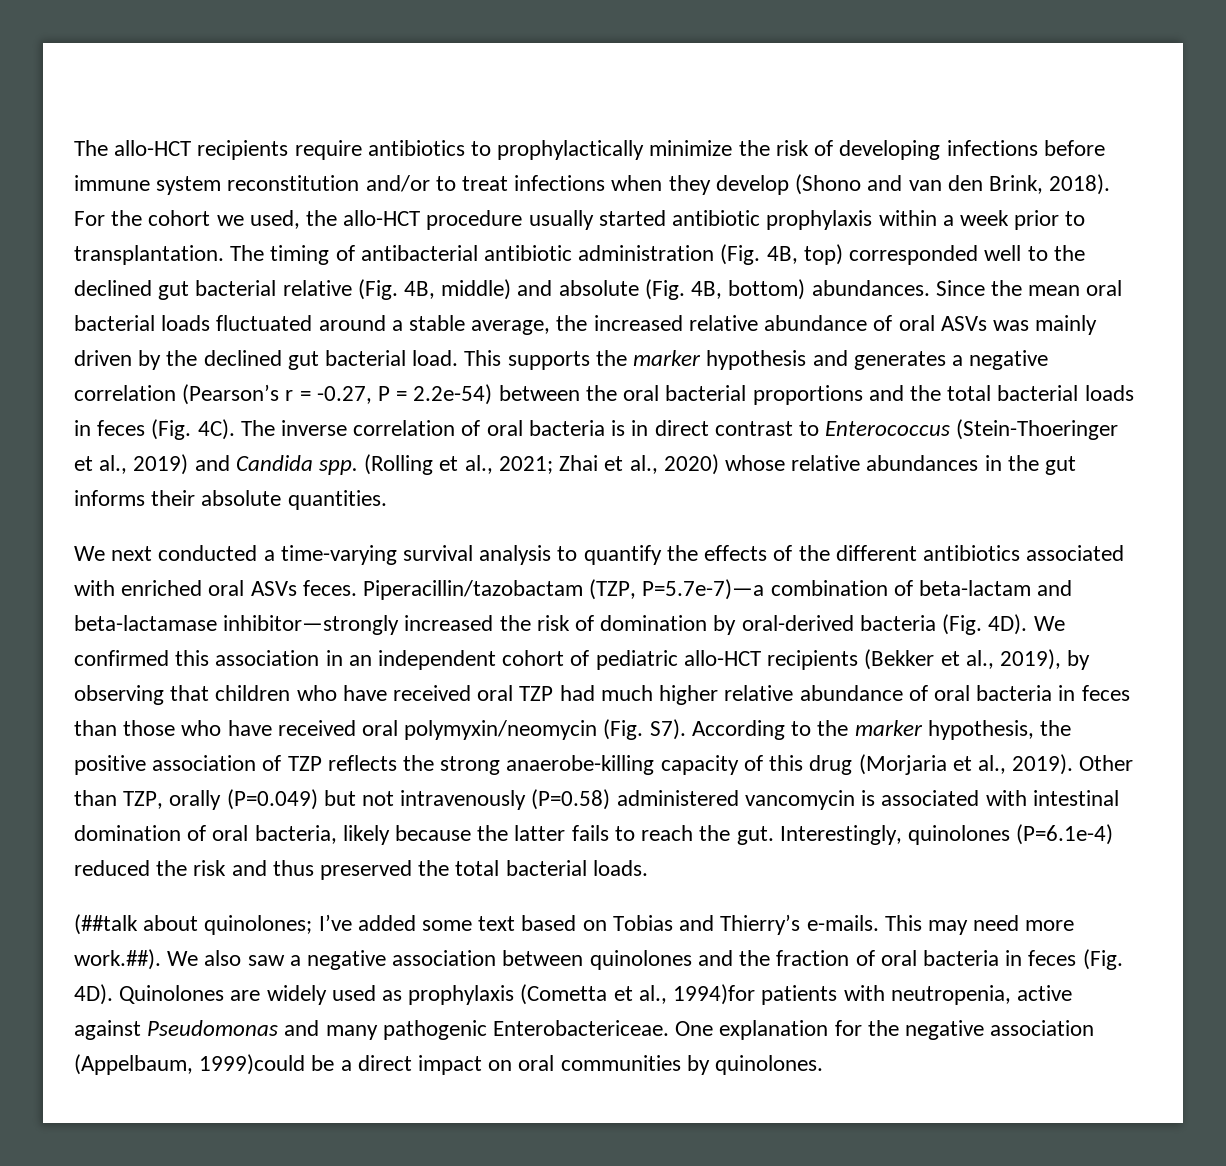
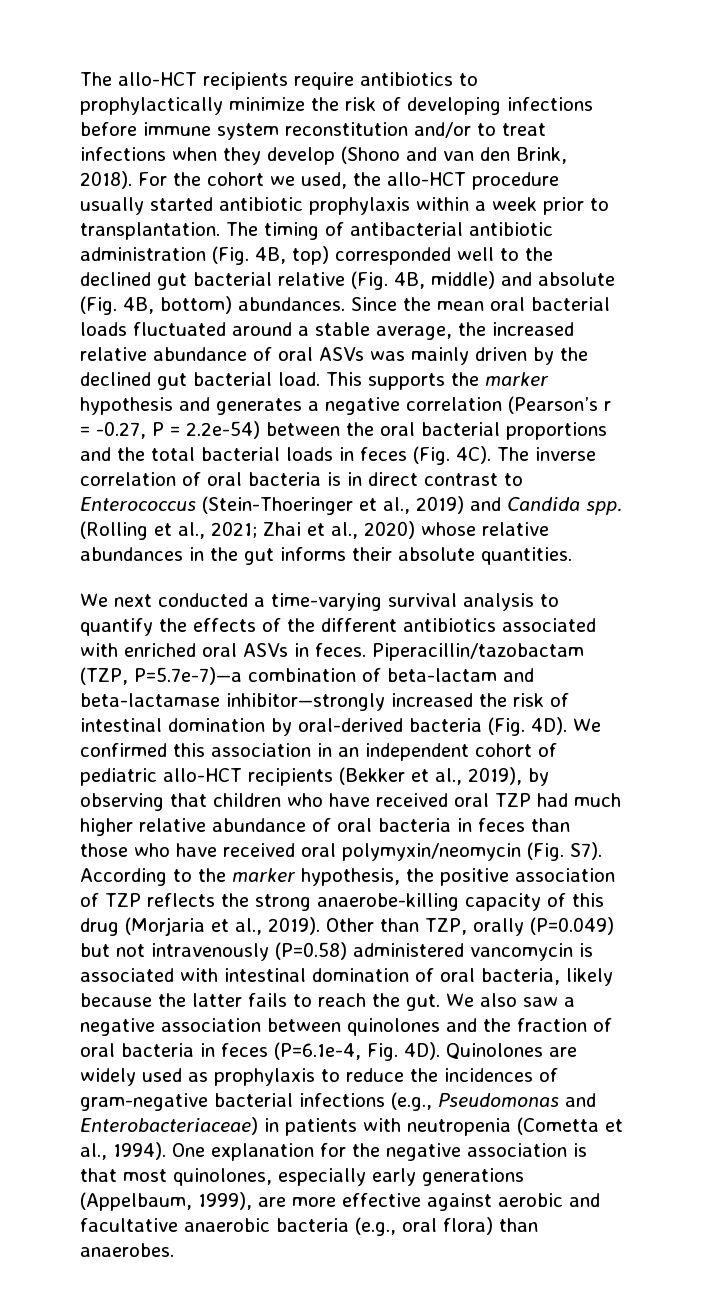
- We next conducted a time-varying survival analysis to quantify the effects of the different antibiotics associated with enriched oral ASVs feces.
+ We next conducted a time-varying survival analysis to quantify the effects of the different antibiotics associated with enriched oral ASVs in feces.
- Piperacillin/tazobactam (TZP, P=5.7e-7)—a combination of beta-lactam and beta-lactamase inhibitor—strongly increased the risk of domination by oral-derived bacteria (Fig. 4D).
+ Piperacillin/tazobactam (TZP, P=5.7e-7)—a combination of beta-lactam and beta-lactamase inhibitor—strongly increased the risk of intestinal domination by oral-derived bacteria (Fig. 4D).
- Interestingly, quinolones (P=6.1e-4) reduced the risk and thus preserved the total bacterial loads.
- (##talk about quinolones; I’ve added some text based on Tobias and Thierry’s e-mails. This may need more work.##). We also saw a negative association between quinolones and the fraction of oral bacteria in feces (Fig. 4D).
+ We also saw a negative association between quinolones and the fraction of oral bacteria in feces (P=6.1e-4, Fig. 4D).
- Quinolones are widely used as prophylaxis (Cometta et al., 1994)for patients with neutropenia, active against Pseudomonas and many pathogenic Enterobactericeae.
+ Quinolones are widely used as prophylaxis to reduce the incidences of gram-negative bacterial infections (e.g., Pseudomonas and Enterobacteriaceae) in patients with neutropenia (Cometta et al., 1994).
- One explanation for the negative association (Appelbaum, 1999)could be a direct impact on oral communities by quinolones.
+ One explanation for the negative association is that most quinolones, especially early generations (Appelbaum, 1999), are more effective against aerobic and facultative anaerobic bacteria (e.g., oral flora) than anaerobes.

